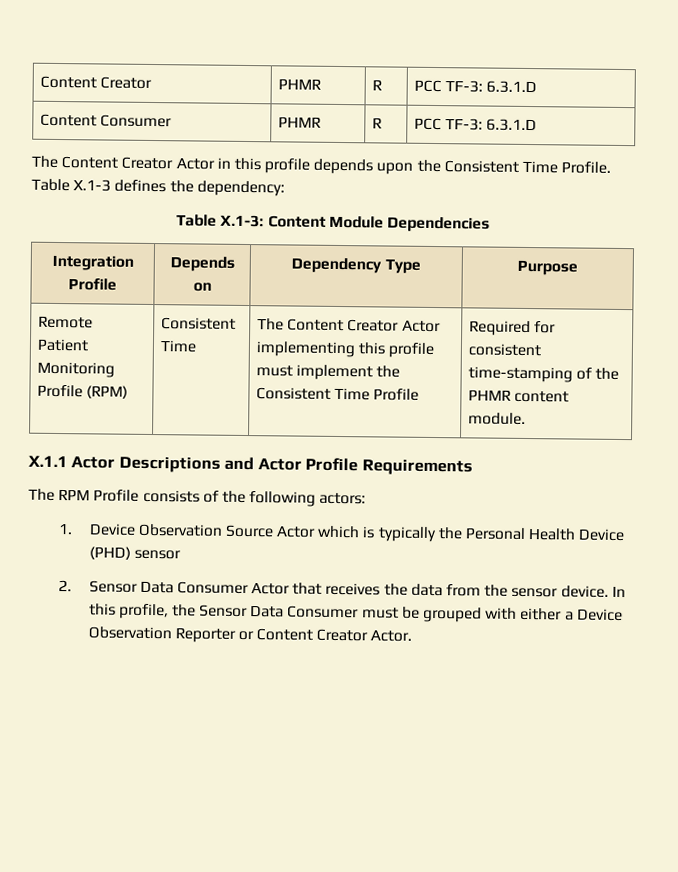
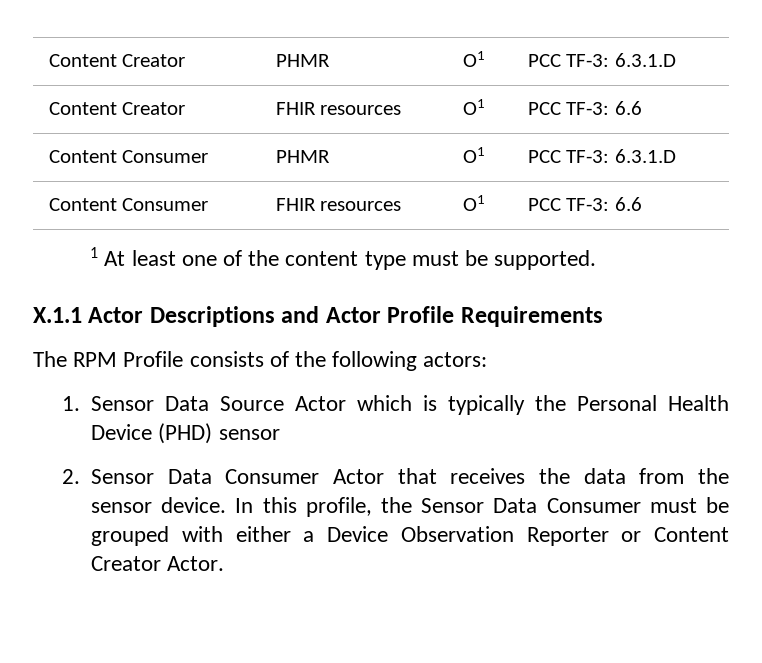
- Content Creator | PHMR | R | PCC TF-3: 6.3.1.D
+ Content Creator | PHMR | O1 | PCC TF-3: 6.3.1.D
+ Content Creator | FHIR resources | O1 | PCC TF-3: 6.6
+ Content Consumer | PHMR | O1 | PCC TF-3: 6.3.1.D
- Content Consumer | PHMR | R | PCC TF-3: 6.3.1.D
- The Content Creator Actor in this profile depends upon the Consistent Time Profile. Table X.1-3 defines the dependency:
- Table X.1-3: Content Module Dependencies
- Integration Profile | Depends on | Dependency Type | Purpose
- Remote Patient Monitoring Profile (RPM) | Consistent Time | The Content Creator Actor implementing this profile must implement the Consistent Time Profile | Required for consistent time-stamping of the PHMR content module.
+ Content Consumer | FHIR resources | O1 | PCC TF-3: 6.6
+ 1 At least one of the content type must be supported.
- 1. Device Observation Source Actor which is typically the Personal Health Device (PHD) sensor
+ 1. Sensor Data Source Actor which is typically the Personal Health Device (PHD) sensor

